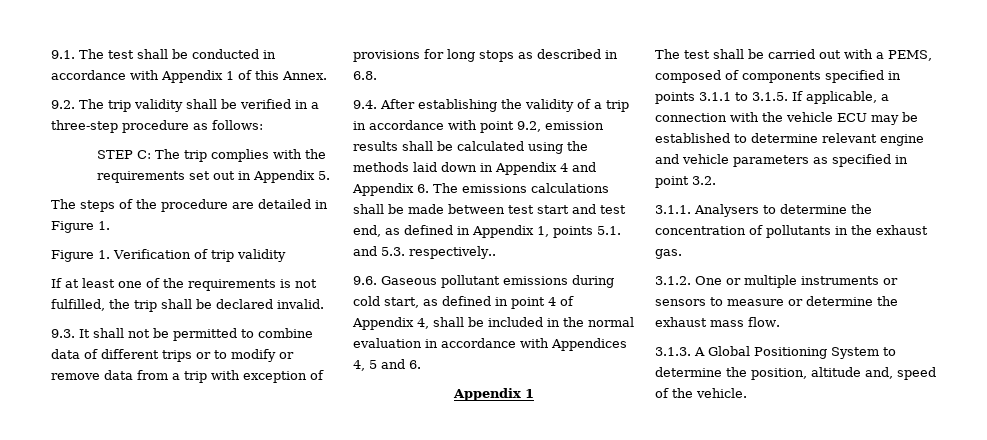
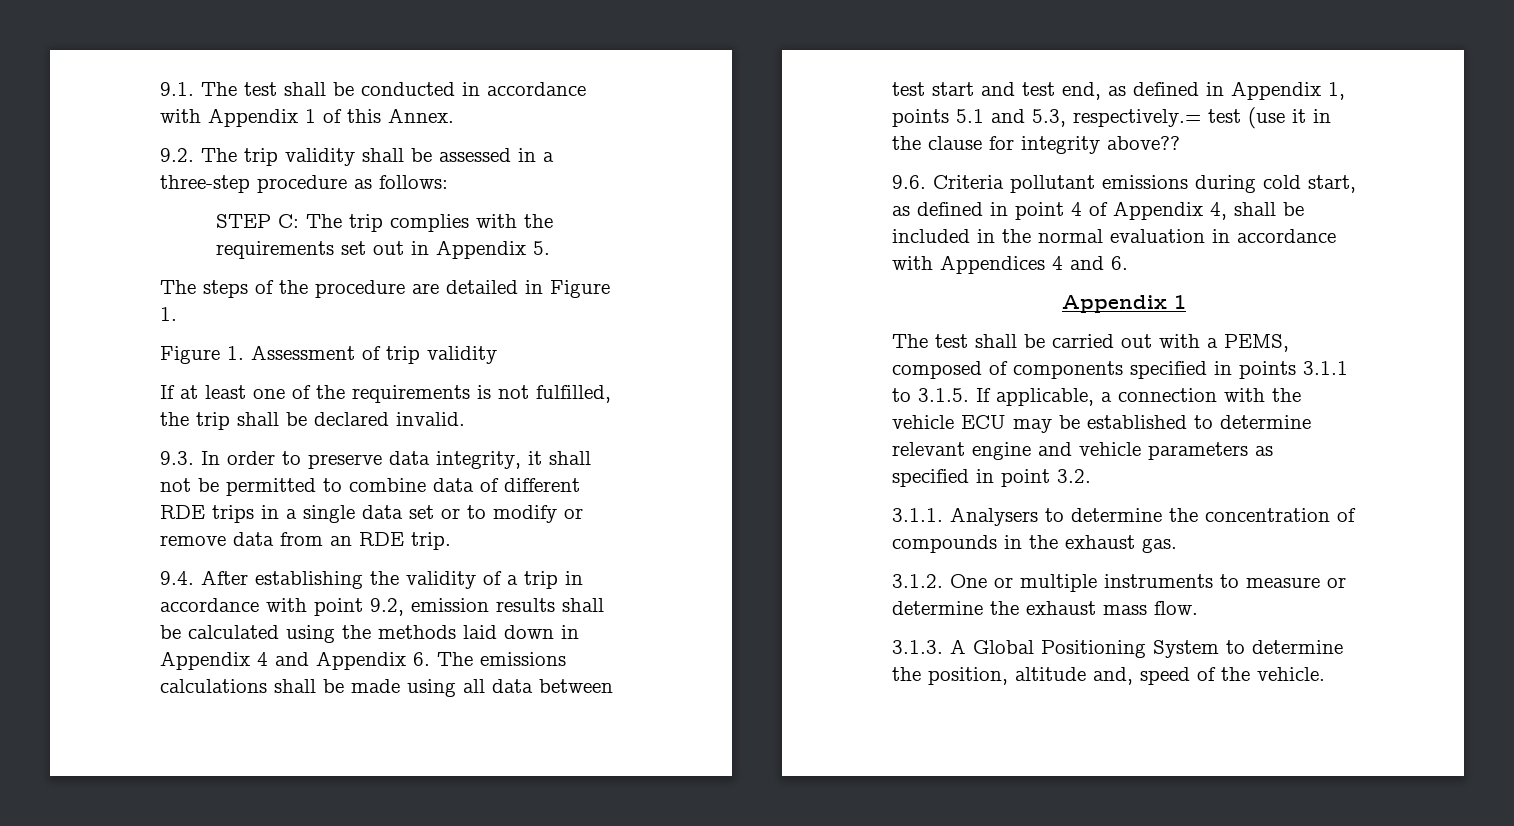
- 9.2. The trip validity shall be verified in a three-step procedure as follows:
+ 9.2. The trip validity shall be assessed in a three-step procedure as follows:
- Figure 1. Verification of trip validity
+ Figure 1. Assessment of trip validity
- 9.3. It shall not be permitted to combine data of different trips or to modify or remove data from a trip with exception of provisions for long stops as described in 6.8.
+ 9.3. In order to preserve data integrity, it shall not be permitted to combine data of different RDE trips in a single data set or to modify or remove data from an RDE trip.
- 9.4. After establishing the validity of a trip in accordance with point 9.2, emission results shall be calculated using the methods laid down in Appendix 4 and Appendix 6. The emissions calculations shall be made between test start and test end, as defined in Appendix 1, points 5.1. and 5.3. respectively..
+ 9.4. After establishing the validity of a trip in accordance with point 9.2, emission results shall be calculated using the methods laid down in Appendix 4 and Appendix 6. The emissions calculations shall be made using all data between test start and test end, as defined in Appendix 1, points 5.1 and 5.3, respectively.= test (use it in the clause for integrity above??
- 9.6. Gaseous pollutant emissions during cold start, as defined in point 4 of Appendix 4, shall be included in the normal evaluation in accordance with Appendices 4, 5 and 6.
+ 9.6. Criteria pollutant emissions during cold start, as defined in point 4 of Appendix 4, shall be included in the normal evaluation in accordance with Appendices 4 and 6.
- 3.1.1. Analysers to determine the concentration of pollutants in the exhaust gas.
+ 3.1.1. Analysers to determine the concentration of compounds in the exhaust gas.
- 3.1.2. One or multiple instruments or sensors to measure or determine the exhaust mass flow.
+ 3.1.2. One or multiple instruments to measure or determine the exhaust mass flow.

